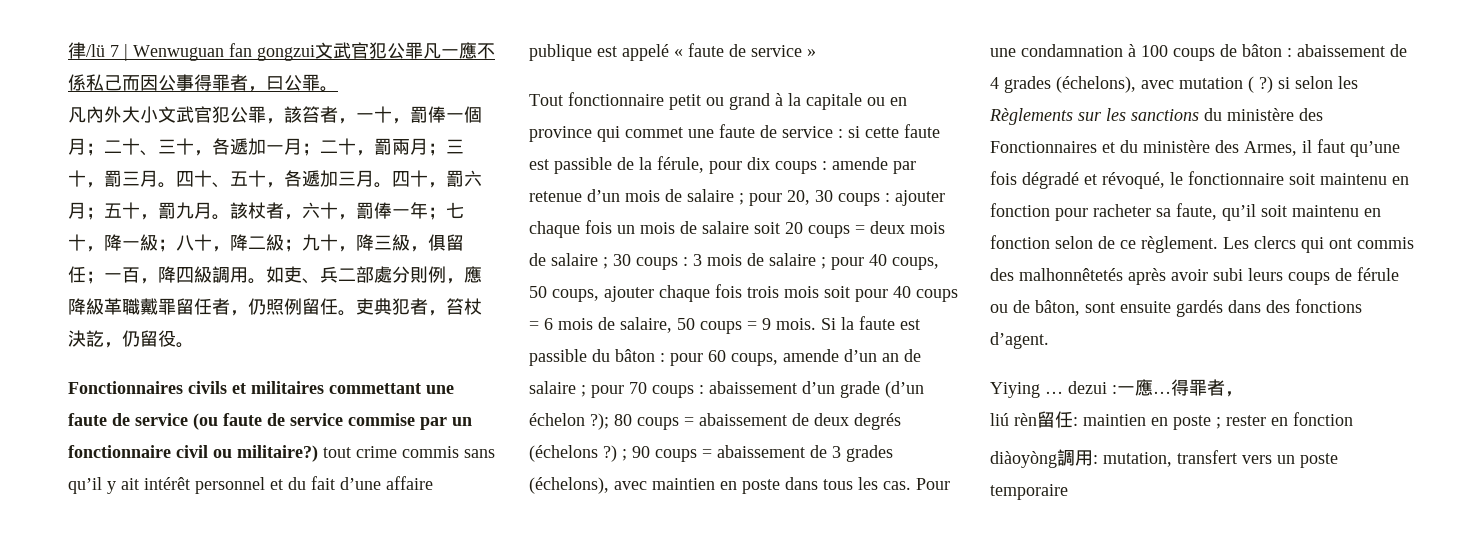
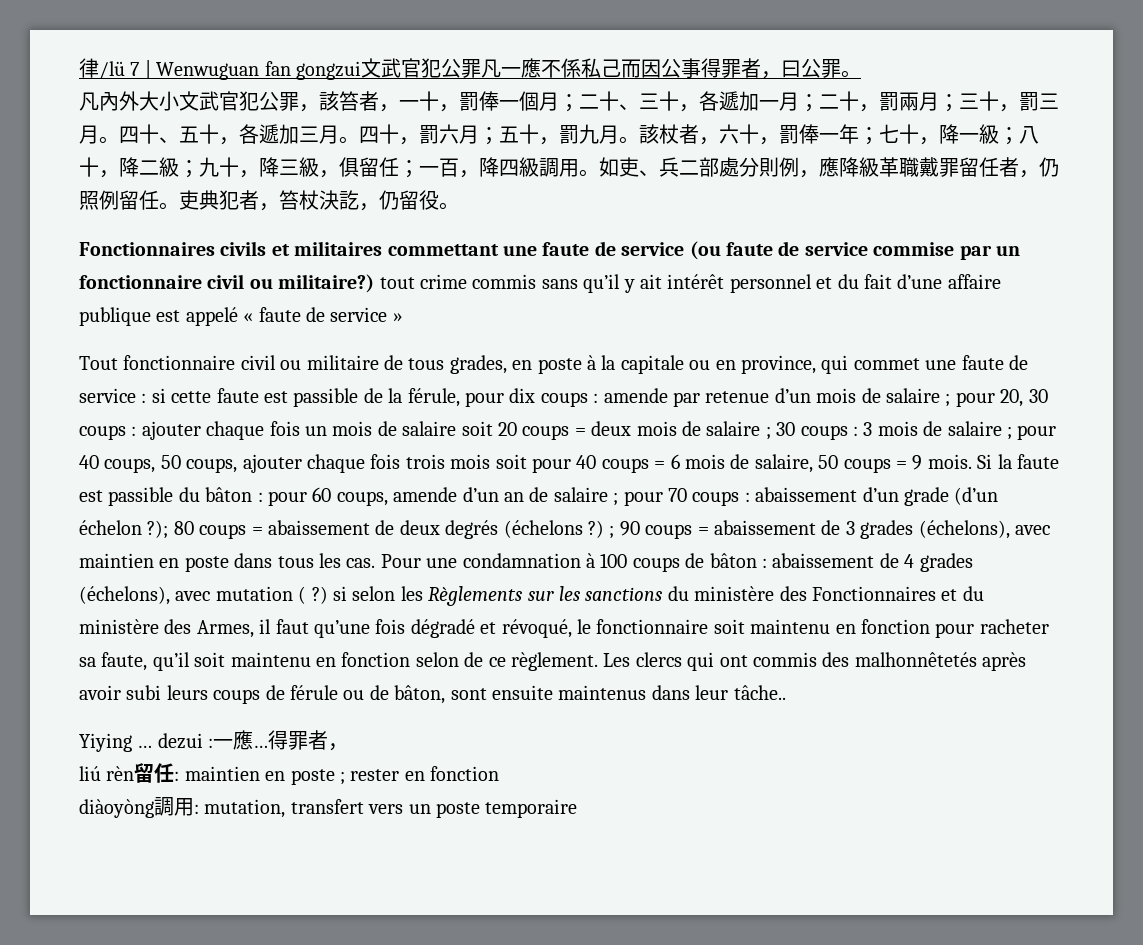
- Tout fonctionnaire petit ou grand à la capitale ou en province qui commet une faute de service :
+ Tout fonctionnaire civil ou militaire de tous grades, en poste à la capitale ou en province, qui commet une faute de service :
- Les clercs qui ont commis des malhonnêtetés après avoir subi leurs coups de férule ou de bâton, sont ensuite gardés dans des fonctions d’agent.
+ Les clercs qui ont commis des malhonnêtetés après avoir subi leurs coups de férule ou de bâton, sont ensuite maintenus dans leur tâche..

